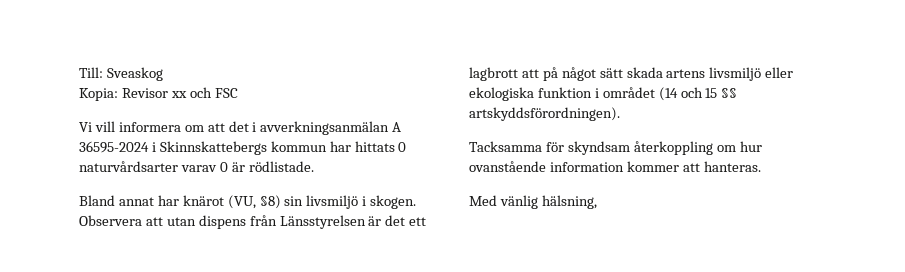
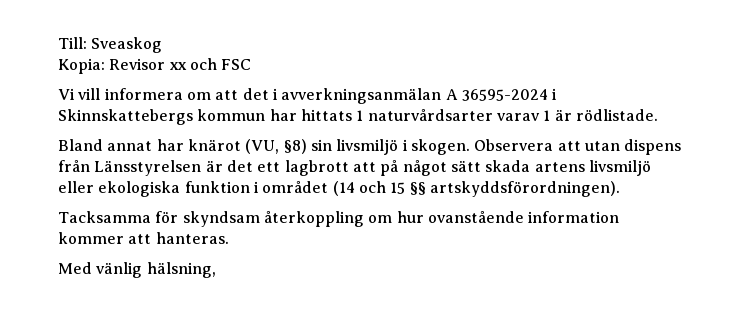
- Vi vill informera om att det i avverkningsanmälan A 36595-2024 i Skinnskattebergs kommun har hittats 0 naturvårdsarter varav 0 är rödlistade.
+ Vi vill informera om att det i avverkningsanmälan A 36595-2024 i Skinnskattebergs kommun har hittats 1 naturvårdsarter varav 1 är rödlistade.

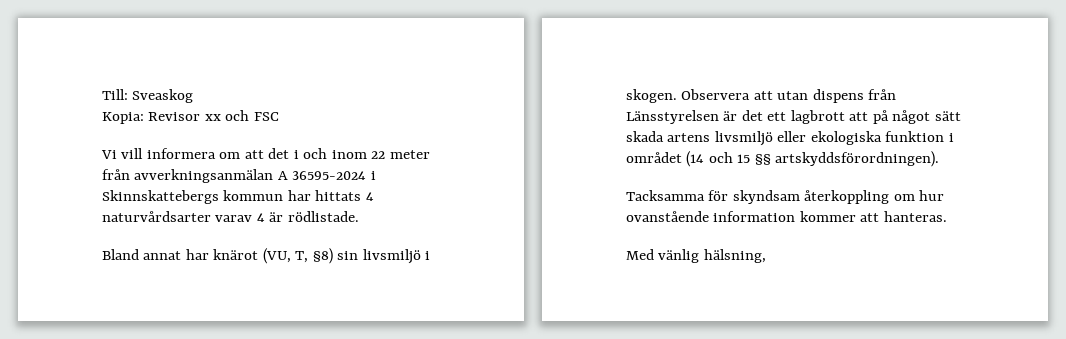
- Vi vill informera om att det i avverkningsanmälan A 36595-2024 i Skinnskattebergs kommun har hittats 1 naturvårdsarter varav 1 är rödlistade.
+ Vi vill informera om att det i och inom 22 meter från avverkningsanmälan A 36595-2024 i Skinnskattebergs kommun har hittats 4 naturvårdsarter varav 4 är rödlistade.
- Bland annat har knärot (VU, §8) sin livsmiljö i skogen.
+ Bland annat har knärot (VU, T, §8) sin livsmiljö i skogen.

